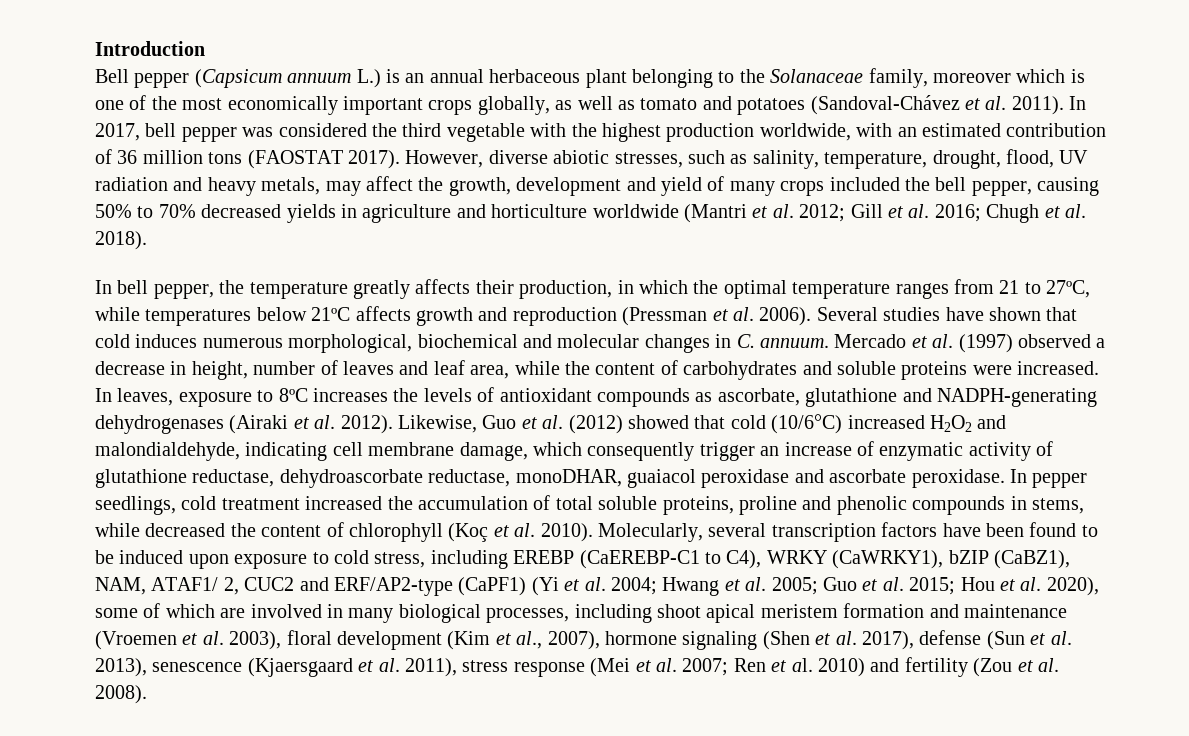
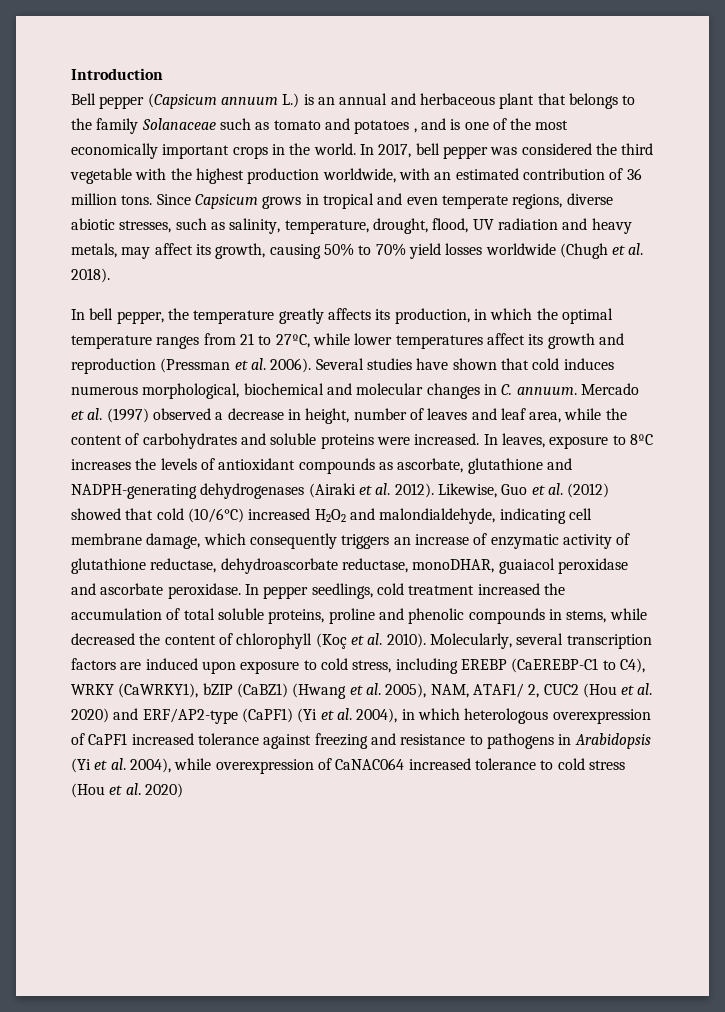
- Bell pepper (Capsicum annuum L.) is an annual herbaceous plant belonging to the Solanaceae family, moreover which is one of the most economically important crops globally, as well as tomato and potatoes (Sandoval-Chávez et al. 2011).
+ Bell pepper (Capsicum annuum L.) is an annual and herbaceous plant that belongs to the family Solanaceae such as tomato and potatoes , and is one of the most economically important crops in the world.
- In 2017, bell pepper was considered the third vegetable with the highest production worldwide, with an estimated contribution of 36 million tons (FAOSTAT 2017). However, diverse abiotic stresses, such as salinity, temperature, drought, flood, UV radiation and heavy metals, may affect the growth, development and yield of many crops included the bell pepper, causing 50% to 70% decreased yields in agriculture and horticulture worldwide (Mantri et al. 2012; Gill et al. 2016; Chugh et al. 2018).
+ In 2017, bell pepper was considered the third vegetable with the highest production worldwide, with an estimated contribution of 36 million tons. Since Capsicum grows in tropical and even temperate regions, diverse abiotic stresses, such as salinity, temperature, drought, flood, UV radiation and heavy metals, may affect its growth, causing 50% to 70% yield losses worldwide (Chugh et al. 2018).
- In bell pepper, the temperature greatly affects their production, in which the optimal temperature ranges from 21 to 27ºC, while temperatures below 21ºC affects growth and reproduction (Pressman et al. 2006).
+ In bell pepper, the temperature greatly affects its production, in which the optimal temperature ranges from 21 to 27ºC, while lower temperatures affect its growth and reproduction (Pressman et al. 2006).
- Likewise, Guo et al. (2012) showed that cold (10/6°C) increased H2O2 and malondialdehyde, indicating cell membrane damage, which consequently trigger an increase of enzymatic activity of glutathione reductase, dehydroascorbate reductase, monoDHAR, guaiacol peroxidase and ascorbate peroxidase.
+ Likewise, Guo et al. (2012) showed that cold (10/6°C) increased H2O2 and malondialdehyde, indicating cell membrane damage, which consequently triggers an increase of enzymatic activity of glutathione reductase, dehydroascorbate reductase, monoDHAR, guaiacol peroxidase and ascorbate peroxidase.
- Molecularly, several transcription factors have been found to be induced upon exposure to cold stress, including EREBP (CaEREBP-C1 to C4), WRKY (CaWRKY1), bZIP (CaBZ1), NAM, ATAF1/ 2, CUC2 and ERF/AP2-type (CaPF1) (Yi et al. 2004; Hwang et al. 2005; Guo et al. 2015; Hou et al. 2020), some of which are involved in many biological processes, including shoot apical meristem formation and maintenance (Vroemen et al. 2003), floral development (Kim et al., 2007), hormone signaling (Shen et al. 2017), defense (Sun et al. 2013), senescence (Kjaersgaard et al. 2011), stress response (Mei et al. 2007; Ren et al. 2010) and fertility (Zou et al. 2008).
+ Molecularly, several transcription factors are induced upon exposure to cold stress, including EREBP (CaEREBP-C1 to C4), WRKY (CaWRKY1), bZIP (CaBZ1) (Hwang et al. 2005), NAM, ATAF1/ 2, CUC2 (Hou et al. 2020) and ERF/AP2-type (CaPF1) (Yi et al. 2004), in which heterologous overexpression of CaPF1 increased tolerance against freezing and resistance to pathogens in Arabidopsis (Yi et al. 2004), while overexpression of CaNAC064 increased tolerance to cold stress (Hou et al. 2020)

